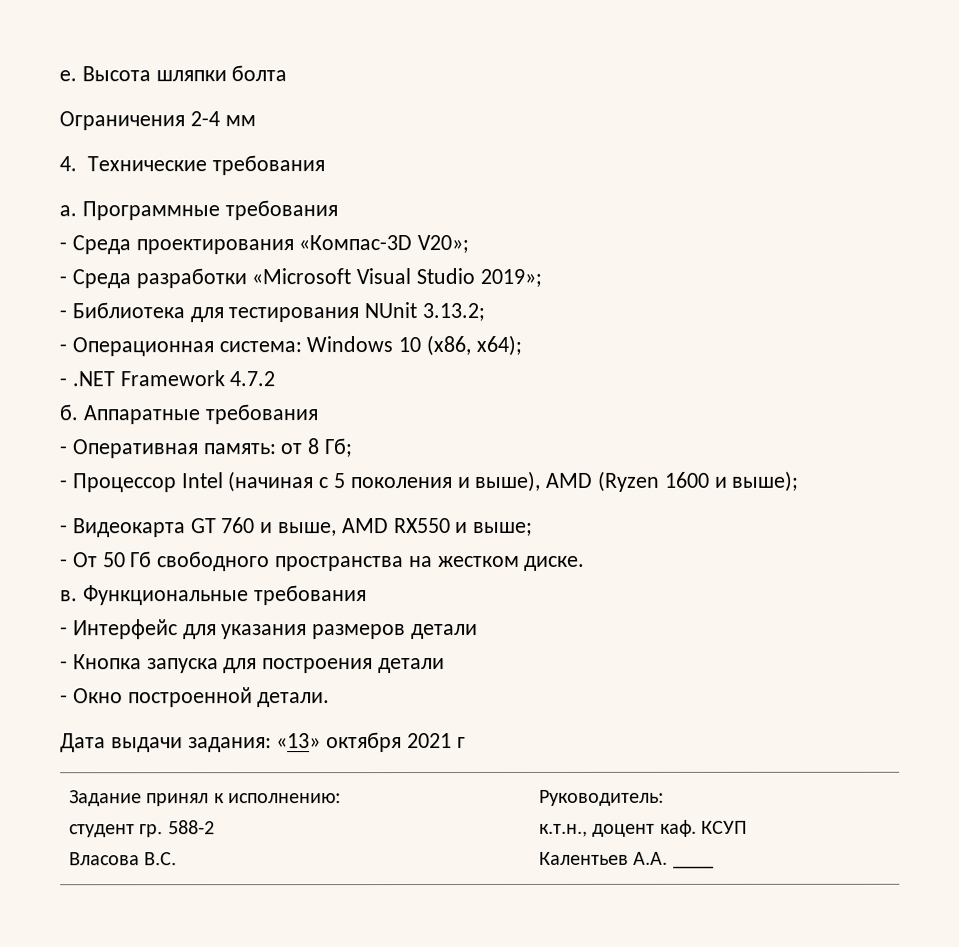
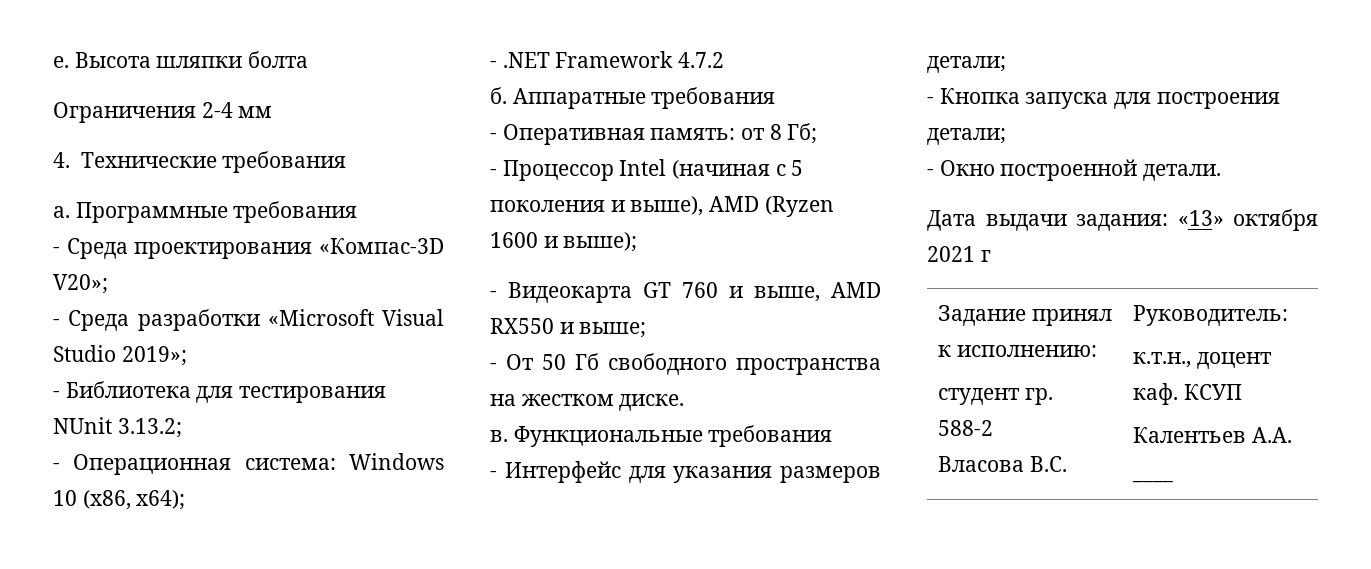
- - Интерфейс для указания размеров детали
+ - Интерфейс для указания размеров детали;
- - Кнопка запуска для построения детали
+ - Кнопка запуска для построения детали;

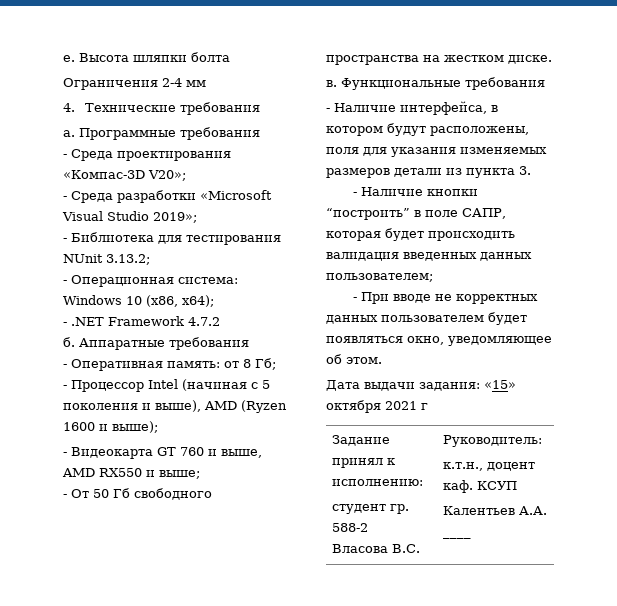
- - Интерфейс для указания размеров детали;
- - Кнопка запуска для построения детали;
- - Окно построенной детали.
+ - Наличие интерфейса, в котором будут расположены, поля для указания изменяемых размеров детали из пункта 3.
+ - Наличие кнопки “построить” в поле САПР, которая будет происходить валидация введенных данных пользователем;
+ - При вводе не корректных данных пользователем будет появляться окно, уведомляющее об этом.
- Дата выдачи задания: «13» октября 2021 г
+ Дата выдачи задания: «15» октября 2021 г

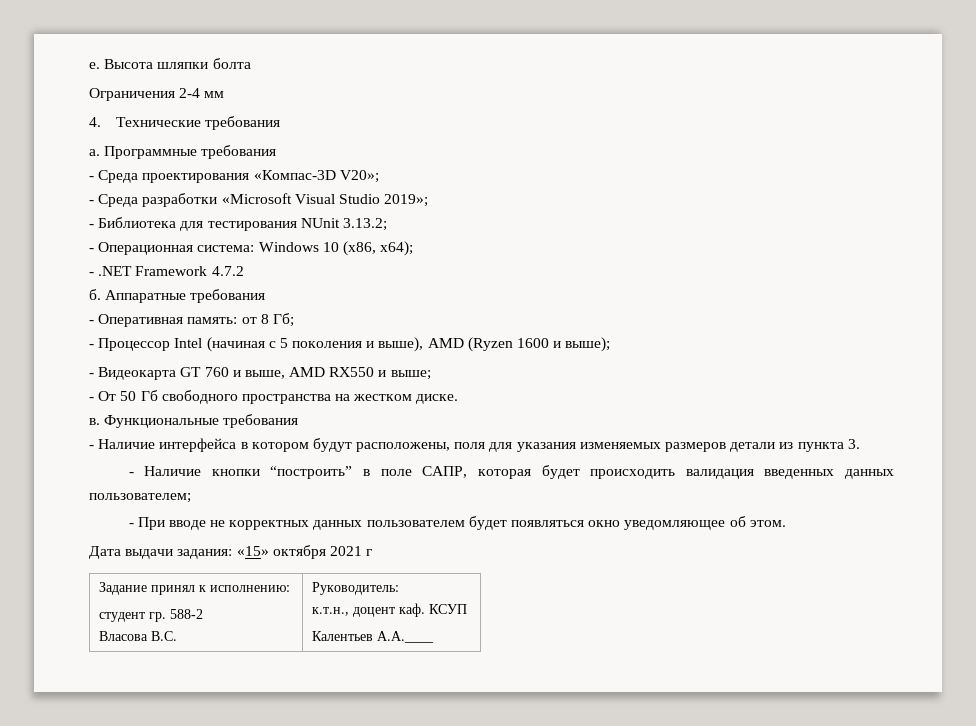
- - Наличие интерфейса, в котором будут расположены, поля для указания изменяемых размеров детали из пункта 3.
+ - Наличие интерфейса в котором будут расположены, поля для указания изменяемых размеров детали из пункта 3.
- - При вводе не корректных данных пользователем будет появляться окно, уведомляющее об этом.
+ - При вводе не корректных данных пользователем будет появляться окно уведомляющее об этом.
  Задание принял к исполнению:
  студент гр. 588-2
  Власова В.С. | Руководитель:
  к.т.н., доцент каф. КСУП
- Калентьев А.А. ____
+ Калентьев А.А.____

